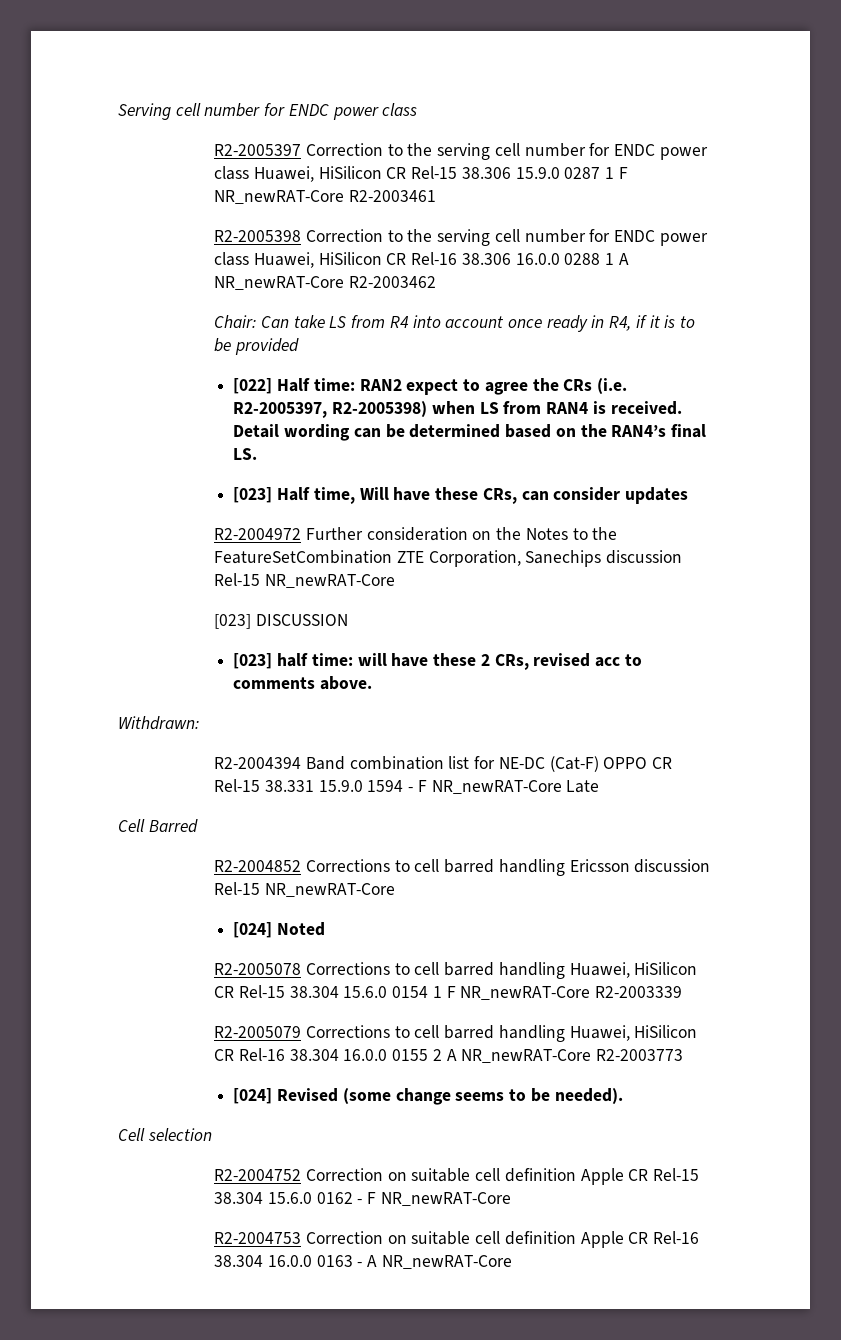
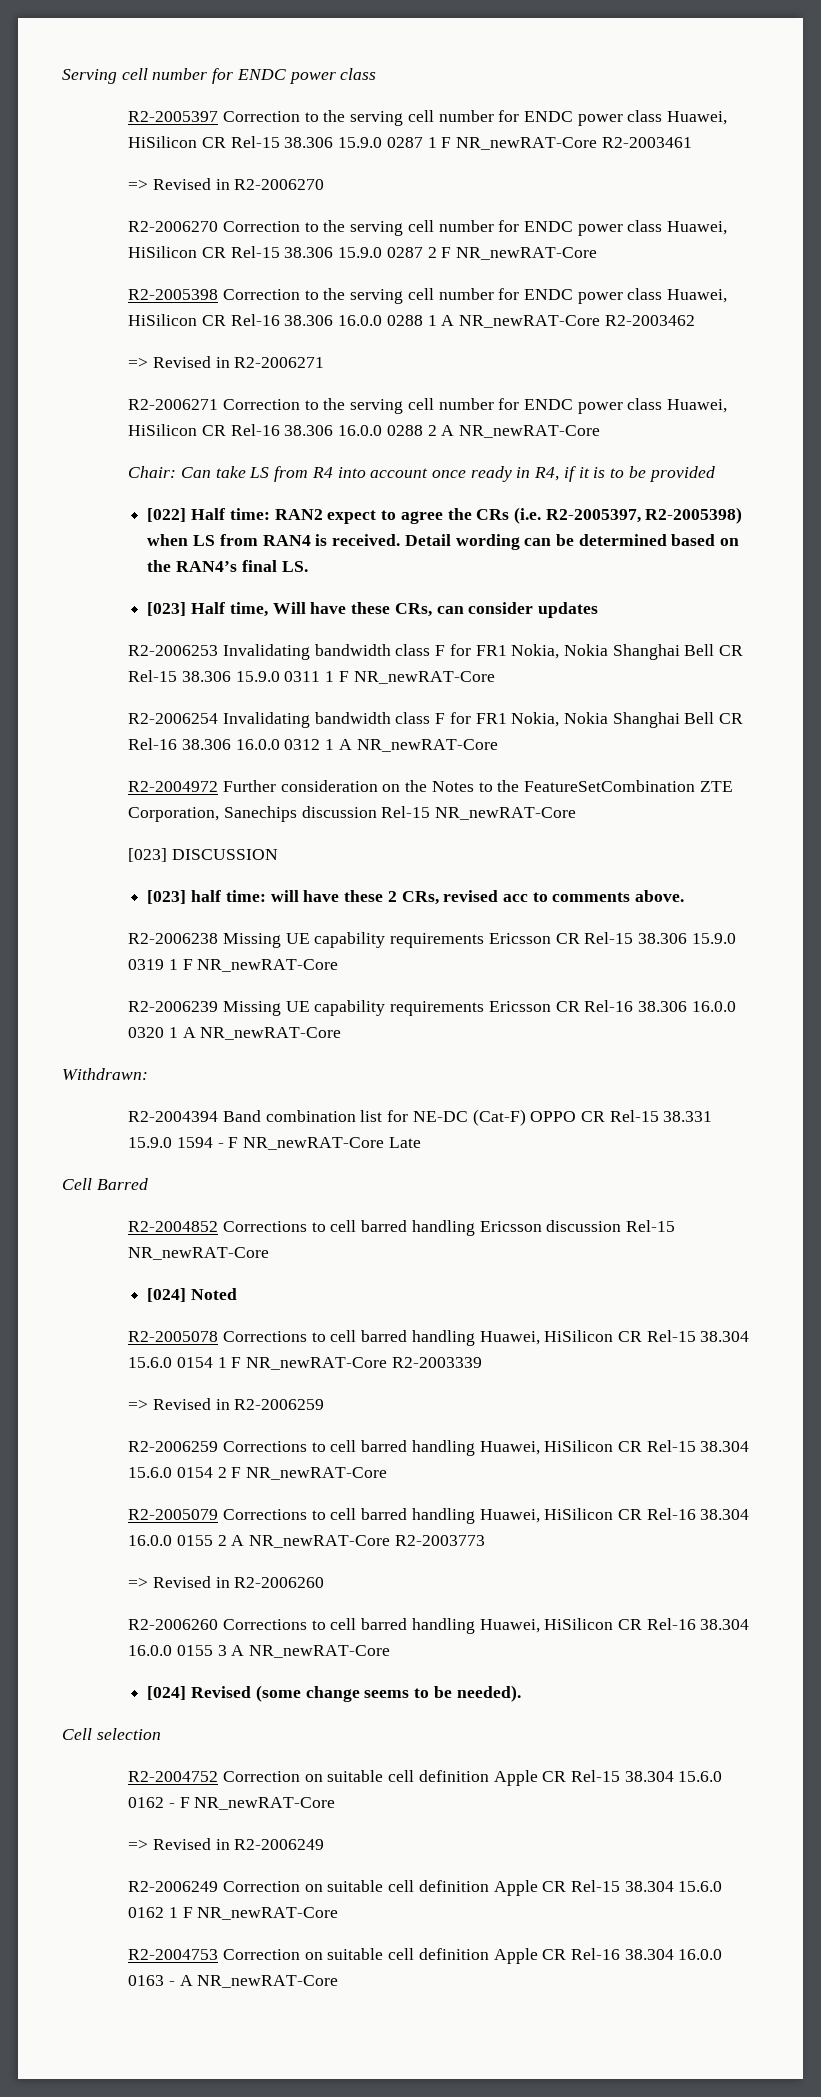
+ => Revised in R2-2006270
+ R2-2006270 Correction to the serving cell number for ENDC power class Huawei, HiSilicon CR Rel-15 38.306 15.9.0 0287 2 F NR_newRAT-Core
+ => Revised in R2-2006271
+ R2-2006271 Correction to the serving cell number for ENDC power class Huawei, HiSilicon CR Rel-16 38.306 16.0.0 0288 2 A NR_newRAT-Core
+ R2-2006253 Invalidating bandwidth class F for FR1 Nokia, Nokia Shanghai Bell CR Rel-15 38.306 15.9.0 0311 1 F NR_newRAT-Core
+ R2-2006254 Invalidating bandwidth class F for FR1 Nokia, Nokia Shanghai Bell CR Rel-16 38.306 16.0.0 0312 1 A NR_newRAT-Core
+ R2-2006238 Missing UE capability requirements Ericsson CR Rel-15 38.306 15.9.0 0319 1 F NR_newRAT-Core
+ R2-2006239 Missing UE capability requirements Ericsson CR Rel-16 38.306 16.0.0 0320 1 A NR_newRAT-Core
+ => Revised in R2-2006259
+ R2-2006259 Corrections to cell barred handling Huawei, HiSilicon CR Rel-15 38.304 15.6.0 0154 2 F NR_newRAT-Core
+ => Revised in R2-2006260
+ R2-2006260 Corrections to cell barred handling Huawei, HiSilicon CR Rel-16 38.304 16.0.0 0155 3 A NR_newRAT-Core
+ => Revised in R2-2006249
+ R2-2006249 Correction on suitable cell definition Apple CR Rel-15 38.304 15.6.0 0162 1 F NR_newRAT-Core

